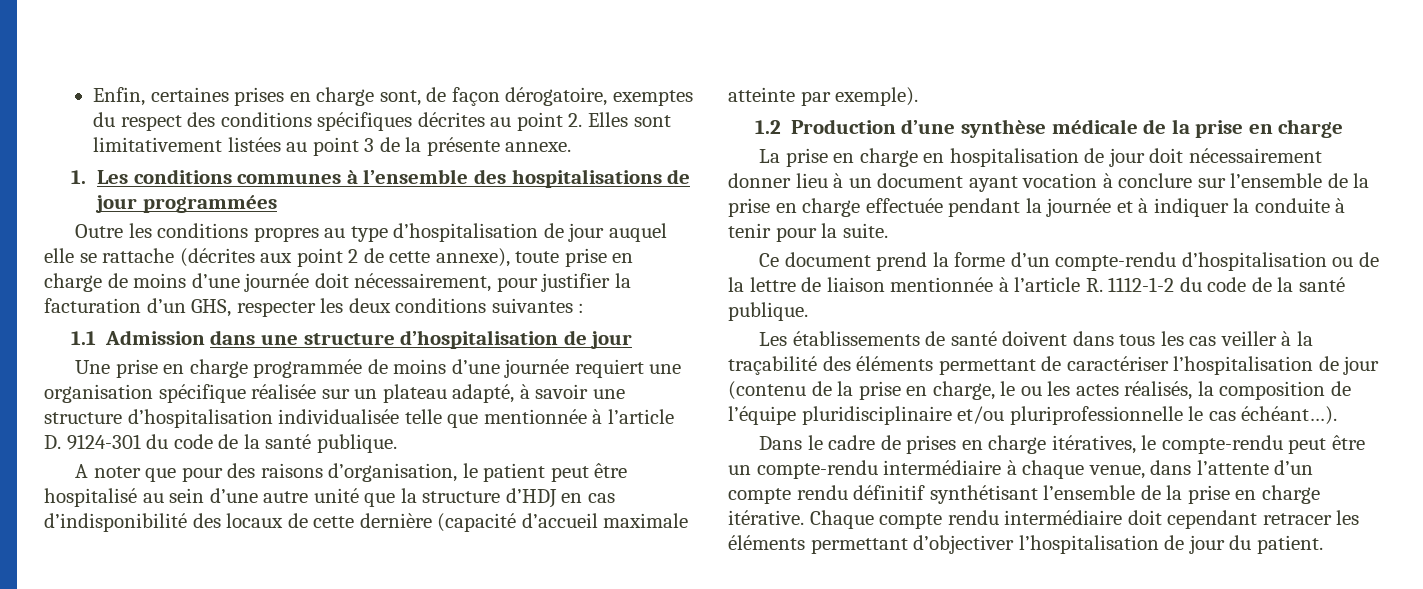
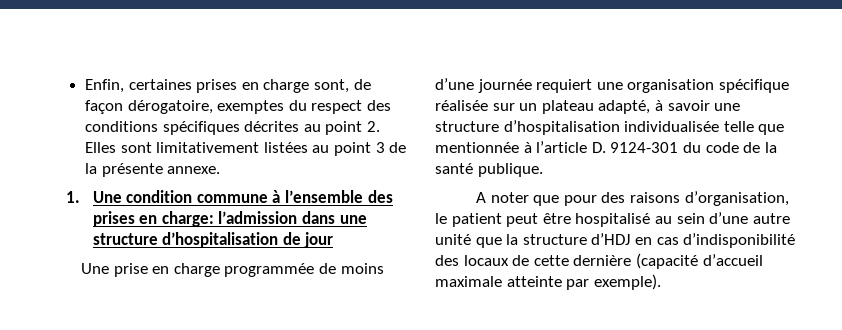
- 1. Les conditions communes à l’ensemble des hospitalisations de jour programmées
- Outre les conditions propres au type d’hospitalisation de jour auquel elle se rattache (décrites aux point 2 de cette annexe), toute prise en charge de moins d’une journée doit nécessairement, pour justifier la facturation d’un GHS, respecter les deux conditions suivantes :
- 1.1 Admission dans une structure d’hospitalisation de jour
+ 1. Une condition commune à l’ensemble des prises en charge: l’admission dans une structure d’hospitalisation de jour
- 1.2 Production d’une synthèse médicale de la prise en charge
- La prise en charge en hospitalisation de jour doit nécessairement donner lieu à un document ayant vocation à conclure sur l’ensemble de la prise en charge effectuée pendant la journée et à indiquer la conduite à tenir pour la suite.
- Ce document prend la forme d’un compte-rendu d’hospitalisation ou de la lettre de liaison mentionnée à l’article R. 1112-1-2 du code de la santé publique.
- Les établissements de santé doivent dans tous les cas veiller à la traçabilité des éléments permettant de caractériser l’hospitalisation de jour (contenu de la prise en charge, le ou les actes réalisés, la composition de l’équipe pluridisciplinaire et/ou pluriprofessionnelle le cas échéant…).
- Dans le cadre de prises en charge itératives, le compte-rendu peut être un compte-rendu intermédiaire à chaque venue, dans l’attente d’un compte rendu définitif synthétisant l’ensemble de la prise en charge itérative. Chaque compte rendu intermédiaire doit cependant retracer les éléments permettant d’objectiver l’hospitalisation de jour du patient.

